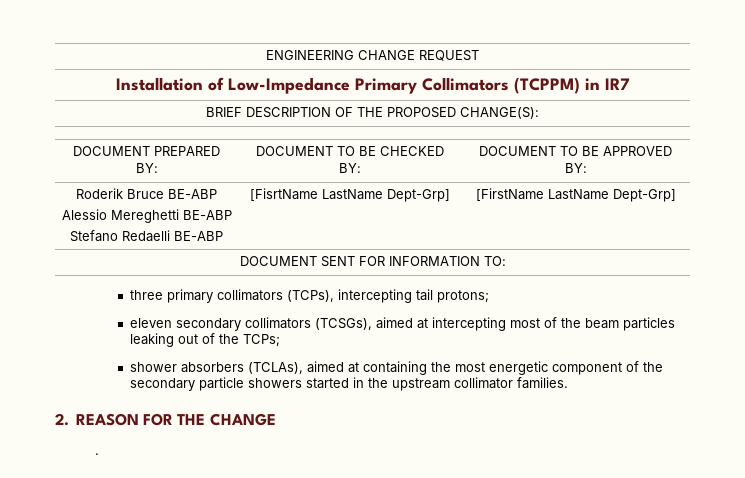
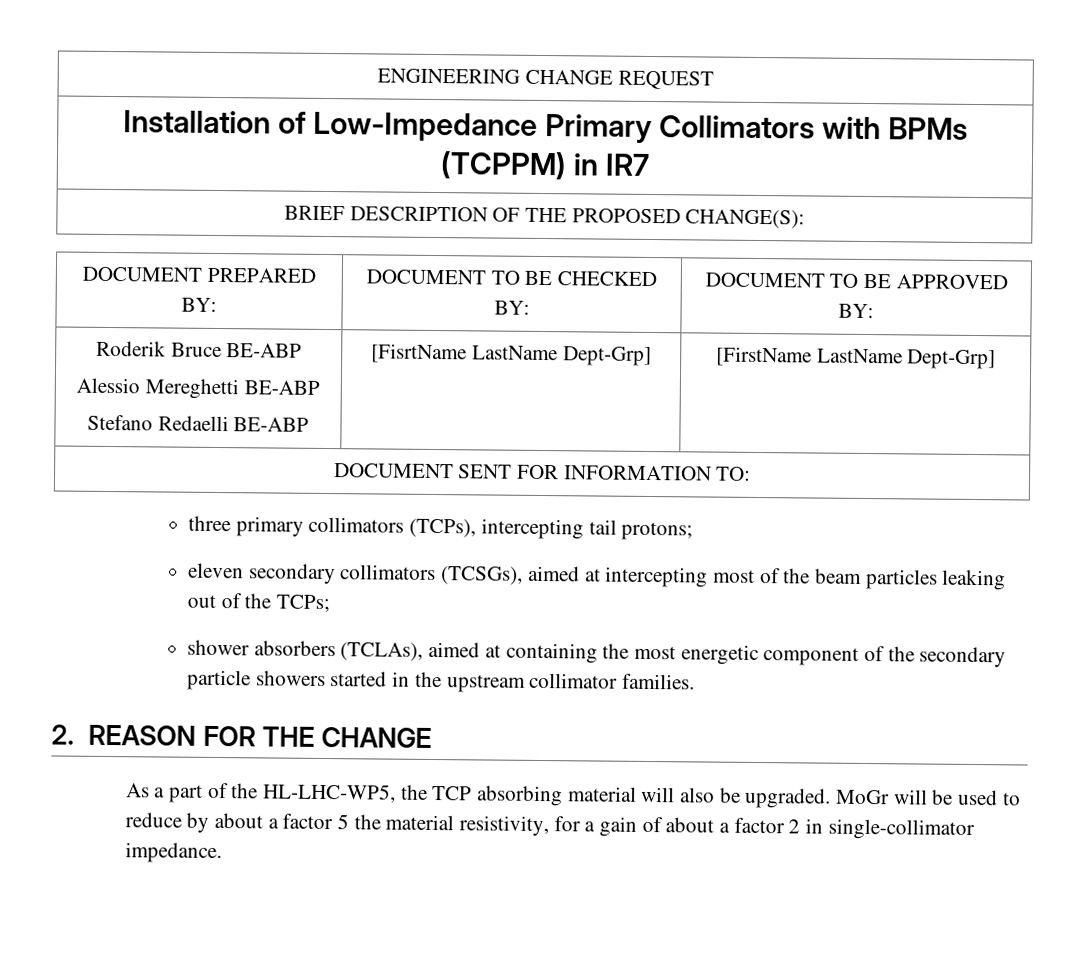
- Installation of Low-Impedance Primary Collimators (TCPPM) in IR7
+ Installation of Low-Impedance Primary Collimators with BPMs (TCPPM) in IR7
- .
+ As a part of the HL-LHC-WP5, the TCP absorbing material will also be upgraded. MoGr will be used to reduce by about a factor 5 the material resistivity, for a gain of about a factor 2 in single-collimator impedance.

